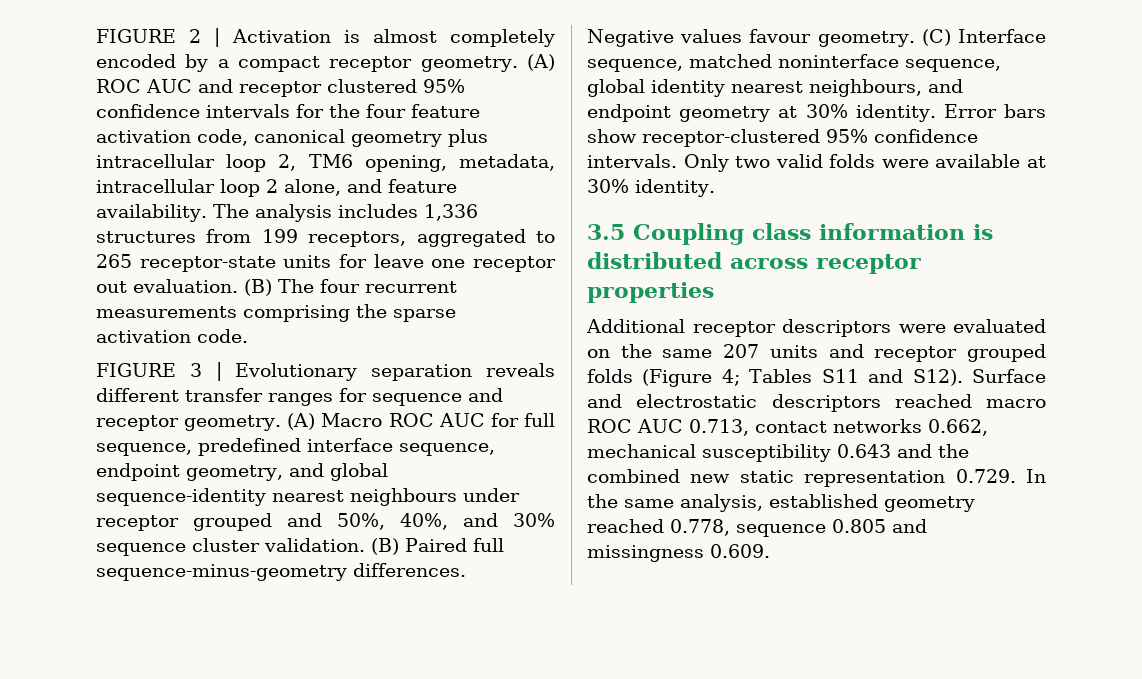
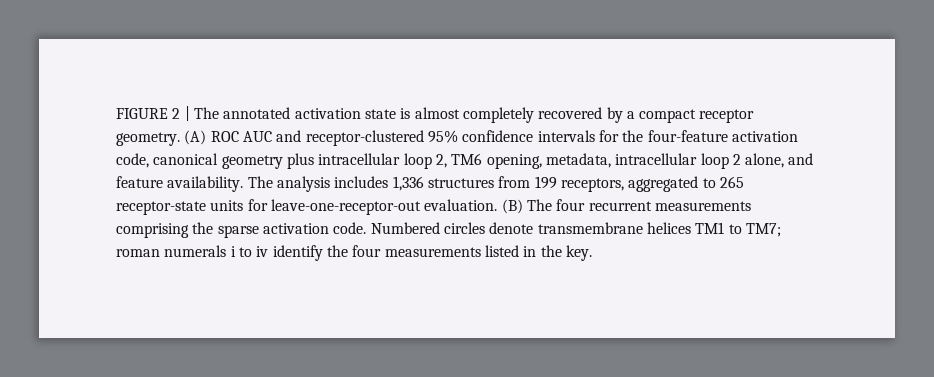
- FIGURE 2 | Activation is almost completely encoded by a compact receptor geometry.
+ FIGURE 2 | The annotated activation state is almost completely recovered by a compact receptor geometry.
- (A) ROC AUC and receptor clustered 95% confidence intervals for the four feature activation code, canonical geometry plus intracellular loop 2, TM6 opening, metadata, intracellular loop 2 alone, and feature availability.
+ (A) ROC AUC and receptor-clustered 95% confidence intervals for the four-feature activation code, canonical geometry plus intracellular loop 2, TM6 opening, metadata, intracellular loop 2 alone, and feature availability.
- The analysis includes 1,336 structures from 199 receptors, aggregated to 265 receptor-state units for leave one receptor out evaluation.
+ The analysis includes 1,336 structures from 199 receptors, aggregated to 265 receptor-state units for leave-one-receptor-out evaluation.
- (B) The four recurrent measurements comprising the sparse activation code.
- FIGURE 3 | Evolutionary separation reveals different transfer ranges for sequence and receptor geometry. (A) Macro ROC AUC for full sequence, predefined interface sequence, endpoint geometry, and global sequence-identity nearest neighbours under receptor grouped and 50%, 40%, and 30% sequence cluster validation. (B) Paired full sequence-minus-geometry differences. Negative values favour geometry. (C) Interface sequence, matched noninterface sequence, global identity nearest neighbours, and endpoint geometry at 30% identity. Error bars show receptor-clustered 95% confidence intervals. Only two valid folds were available at 30% identity.
- 3.5 Coupling class information is distributed across receptor properties
- Additional receptor descriptors were evaluated on the same 207 units and receptor grouped folds (Figure 4; Tables S11 and S12). Surface and electrostatic descriptors reached macro ROC AUC 0.713, contact networks 0.662, mechanical susceptibility 0.643 and the combined new static representation 0.729. In the same analysis, established geometry reached 0.778, sequence 0.805 and missingness 0.609.
+ (B) The four recurrent measurements comprising the sparse activation code. Numbered circles denote transmembrane helices TM1 to TM7; roman numerals i to iv identify the four measurements listed in the key.

